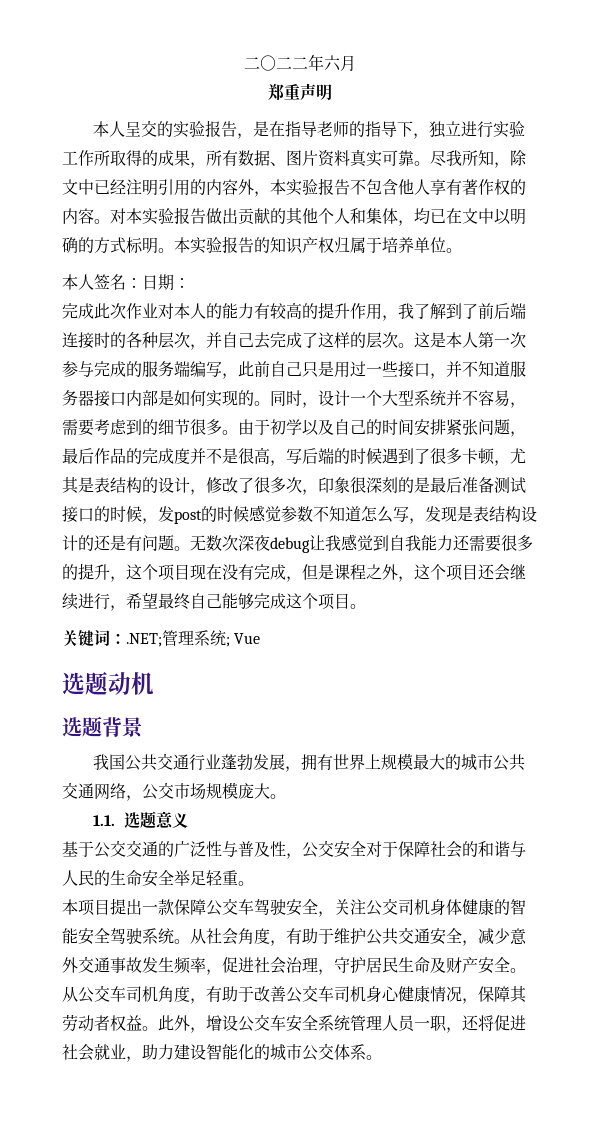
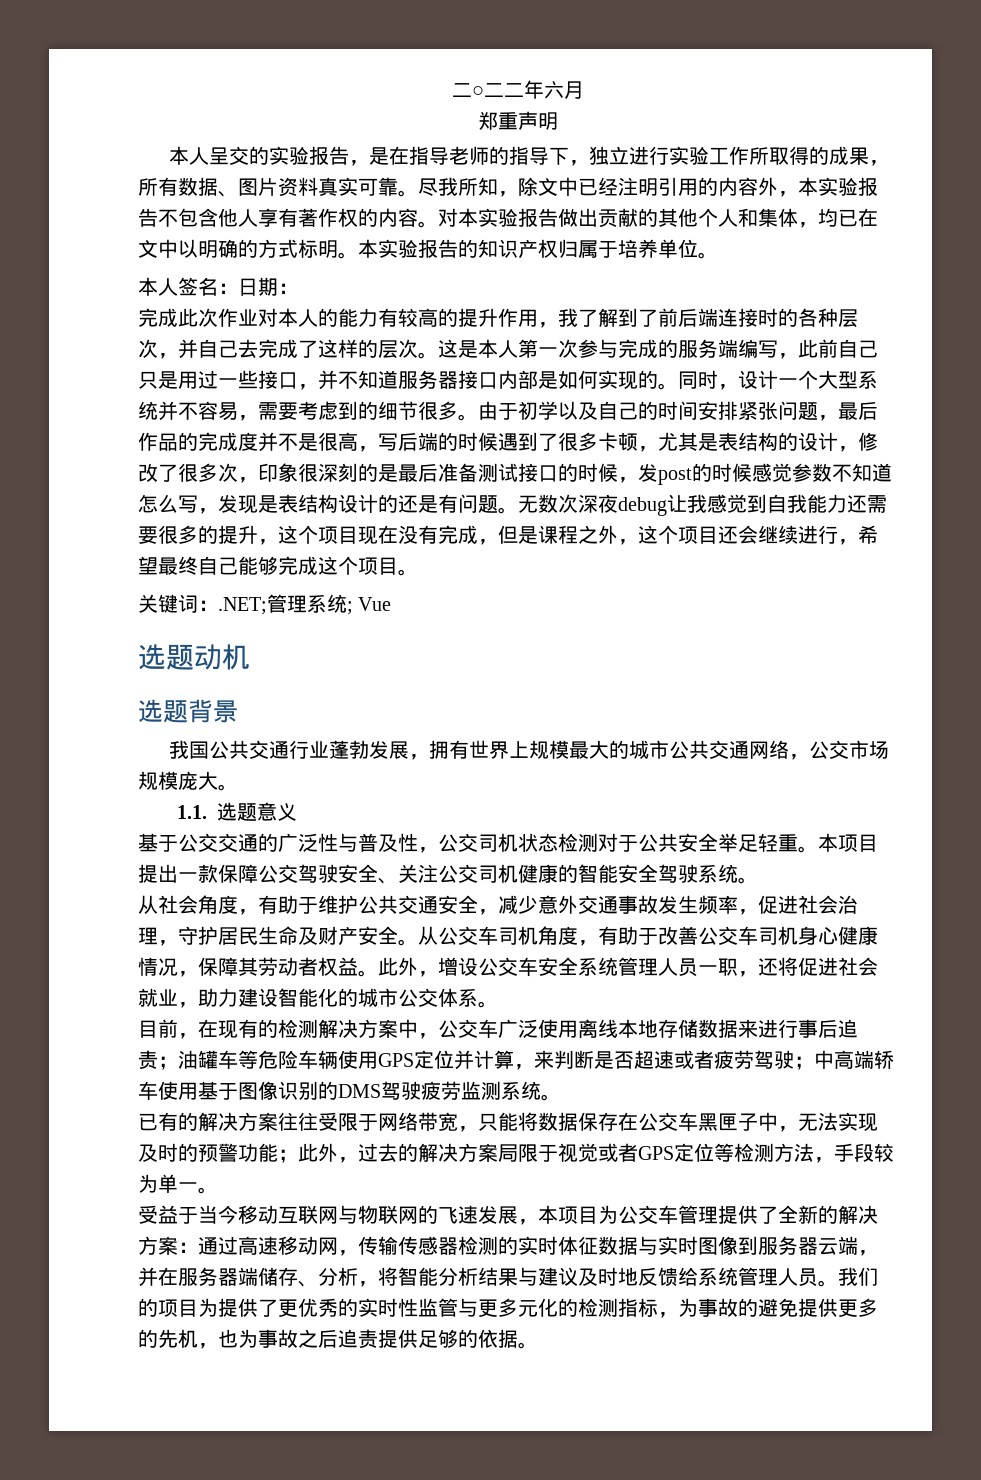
- 基于公交交通的广泛性与普及性，公交安全对于保障社会的和谐与人民的生命安全举足轻重。
- 本项目提出一款保障公交车驾驶安全，关注公交司机身体健康的智能安全驾驶系统。从社会角度，有助于维护公共交通安全，减少意外交通事故发生频率，促进社会治理，守护居民生命及财产安全。
+ 基于公交交通的广泛性与普及性，公交司机状态检测对于公共安全举足轻重。本项目提出一款保障公交驾驶安全、关注公交司机健康的智能安全驾驶系统。
+ 从社会角度，有助于维护公共交通安全，减少意外交通事故发生频率，促进社会治理，守护居民生命及财产安全。
+ 目前，在现有的检测解决方案中，公交车广泛使用离线本地存储数据来进行事后追责；油罐车等危险车辆使用GPS定位并计算，来判断是否超速或者疲劳驾驶；中高端轿车使用基于图像识别的DMS驾驶疲劳监测系统。
+ 已有的解决方案往往受限于网络带宽，只能将数据保存在公交车黑匣子中，无法实现及时的预警功能；此外，过去的解决方案局限于视觉或者GPS定位等检测方法，手段较为单一。
+ 受益于当今移动互联网与物联网的飞速发展，本项目为公交车管理提供了全新的解决方案：通过高速移动网，传输传感器检测的实时体征数据与实时图像到服务器云端，并在服务器端储存、分析，将智能分析结果与建议及时地反馈给系统管理人员。我们的项目为提供了更优秀的实时性监管与更多元化的检测指标，为事故的避免提供更多的先机，也为事故之后追责提供足够的依据。

